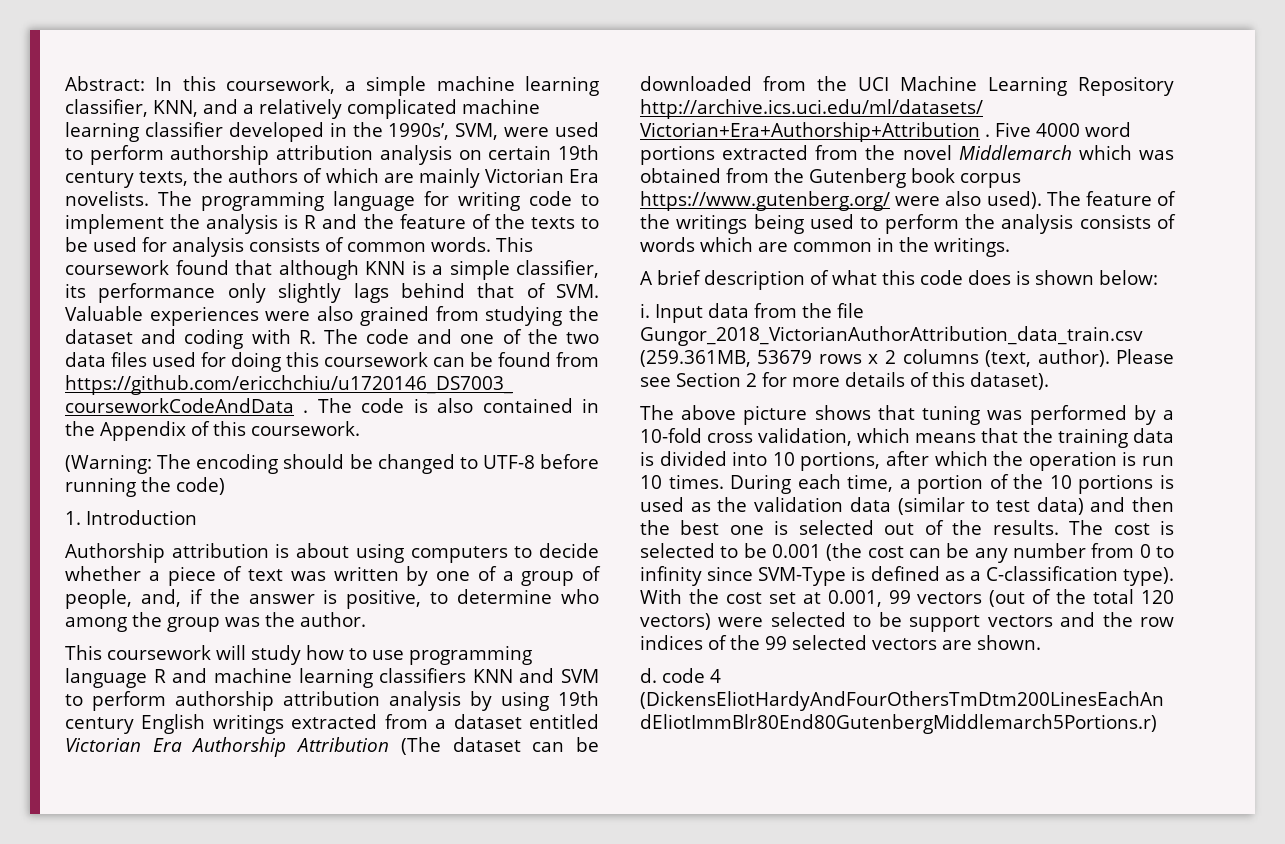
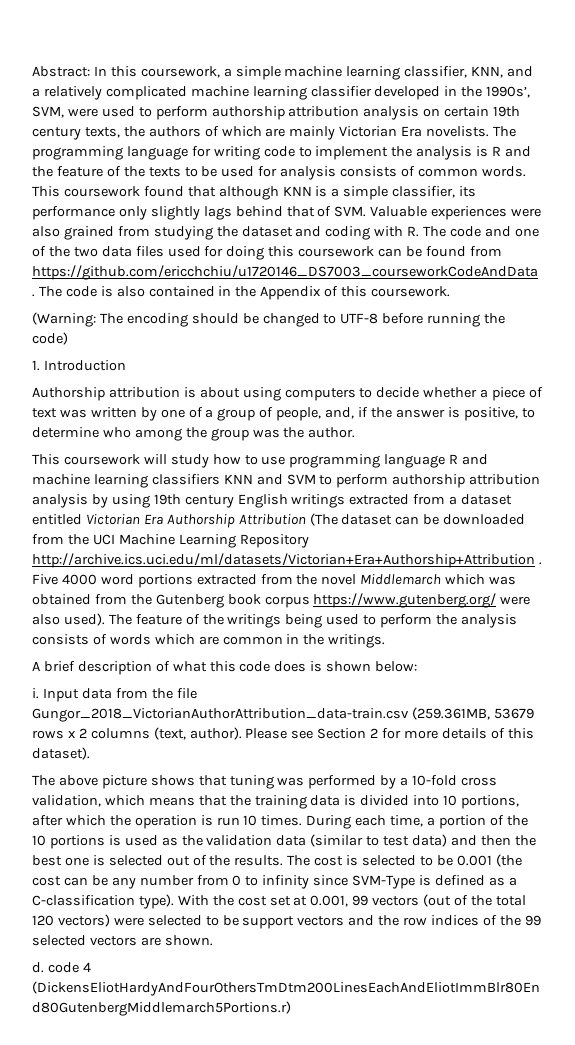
- Input data from the file Gungor_2018_VictorianAuthorAttribution_data_train.csv (259.361MB, 53679 rows x 2 columns (text, author).
+ Input data from the file Gungor_2018_VictorianAuthorAttribution_data-train.csv (259.361MB, 53679 rows x 2 columns (text, author).

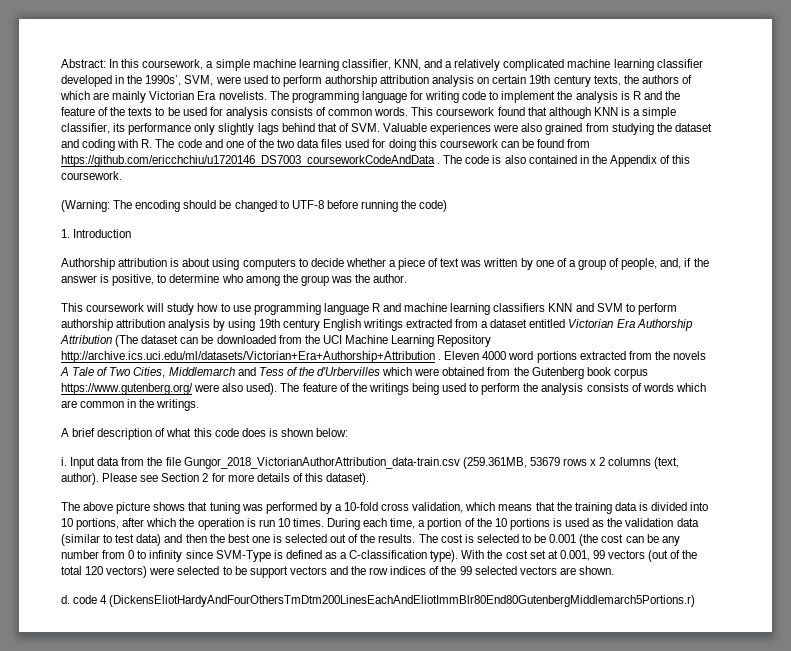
- Five 4000 word portions extracted from the novel Middlemarch which was obtained from the Gutenberg book corpus https://www.gutenberg.org/ were also used).
+ Eleven 4000 word portions extracted from the novels A Tale of Two Cities, Middlemarch and Tess of the d'Urbervilles which were obtained from the Gutenberg book corpus https://www.gutenberg.org/ were also used).

